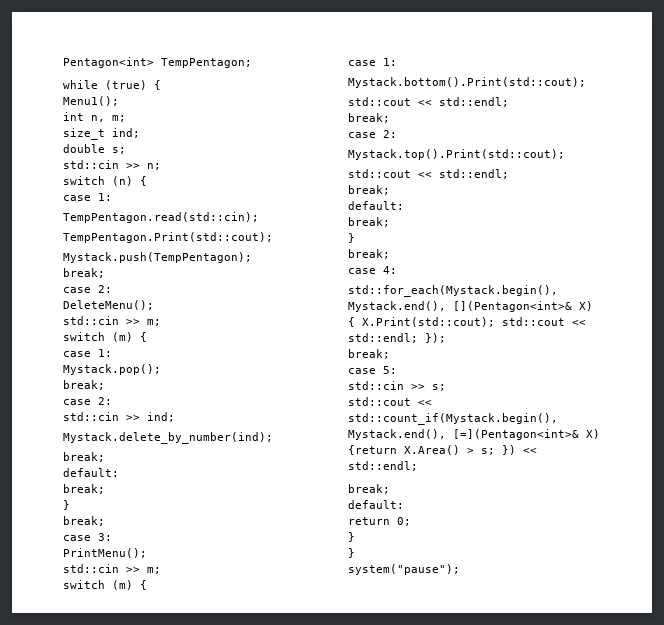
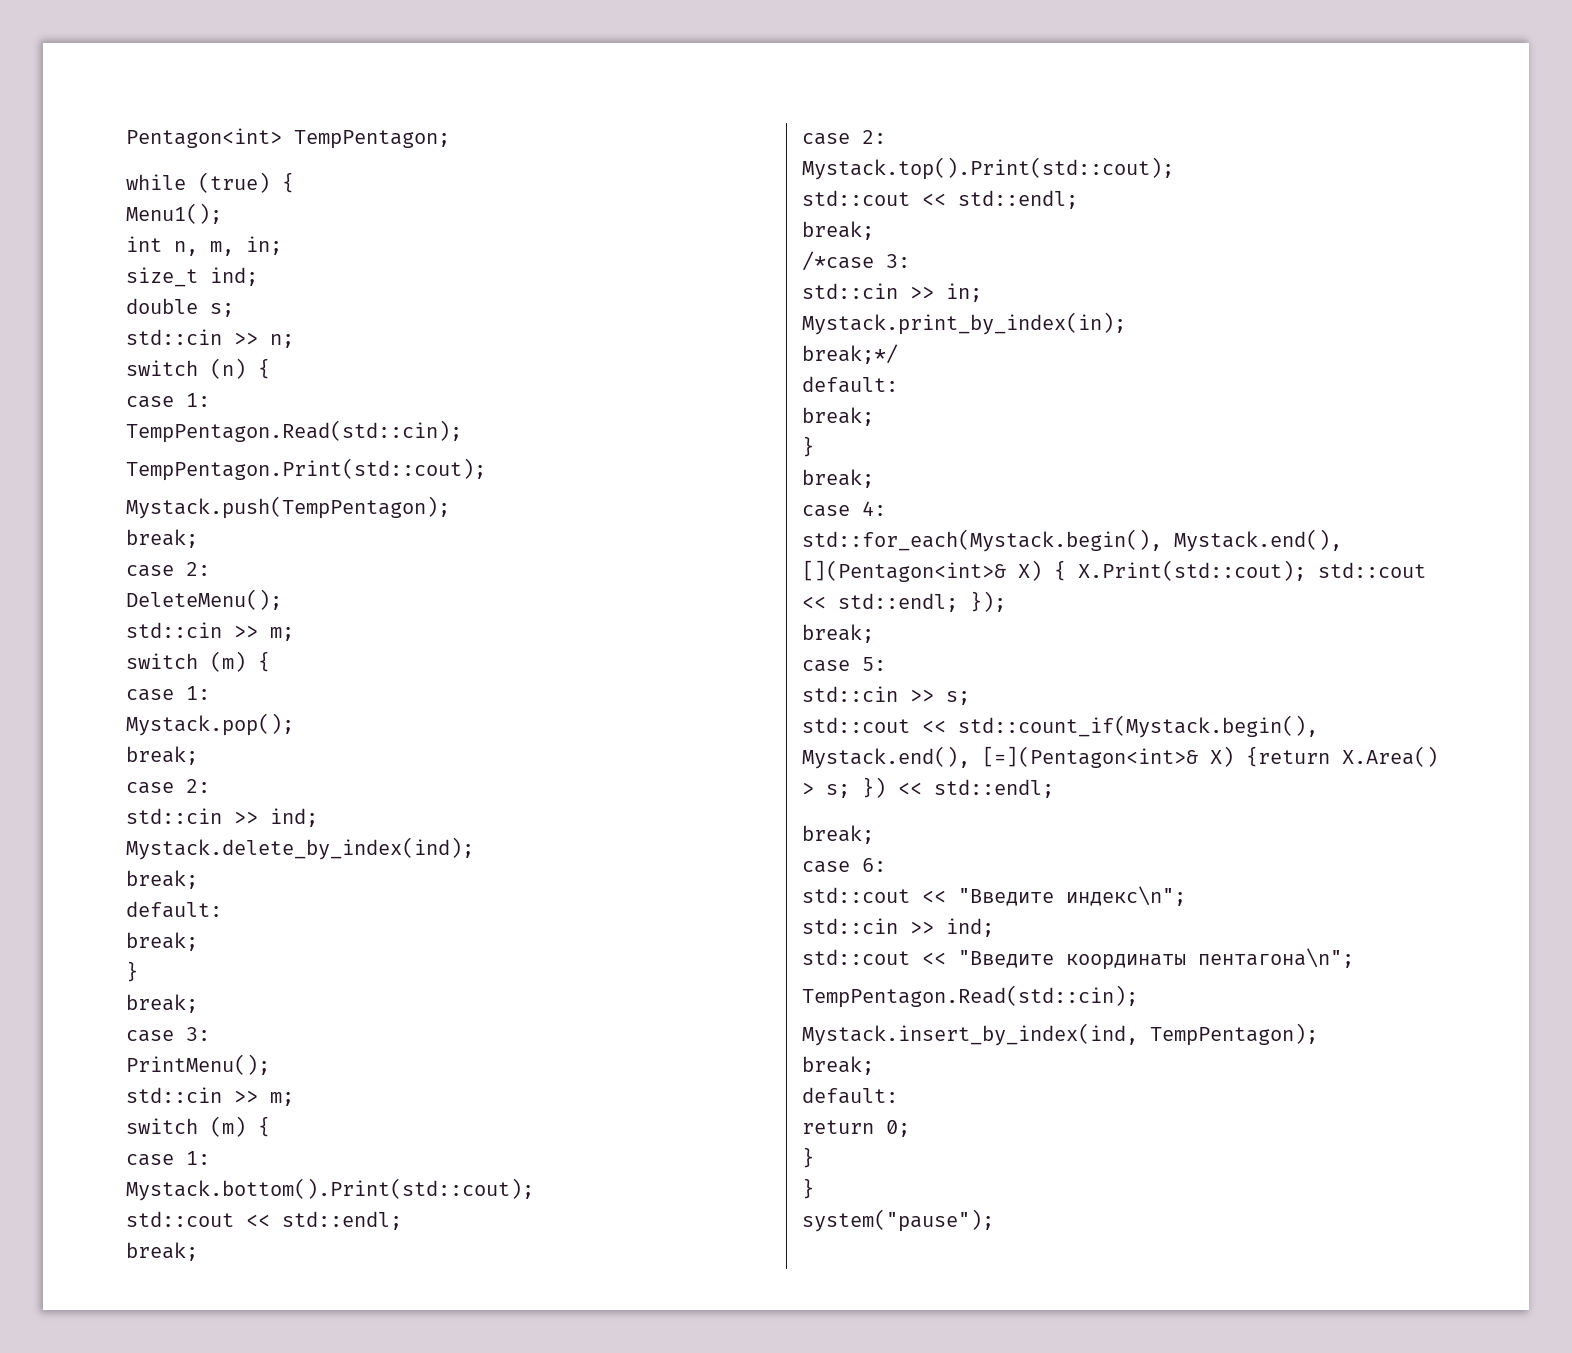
- int n, m;
+ int n, m, in;
  switch (n) {
  case 1:
- TempPentagon.read(std::cin);
+ TempPentagon.Read(std::cin);
- Mystack.delete_by_number(ind);
+ Mystack.delete_by_index(ind);
+ /*case 3:
+ std::cin >> in;
+ Mystack.print_by_index(in);
+ break;*/
+ case 6:
+ std::cout << "Введите индекс\n";
+ std::cin >> ind;
+ std::cout << "Введите координаты пентагона\n";
+ TempPentagon.Read(std::cin);
+ Mystack.insert_by_index(ind, TempPentagon);
+ break;

